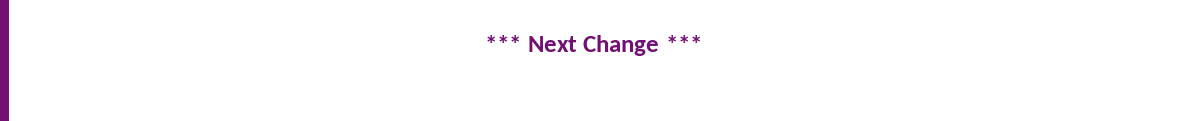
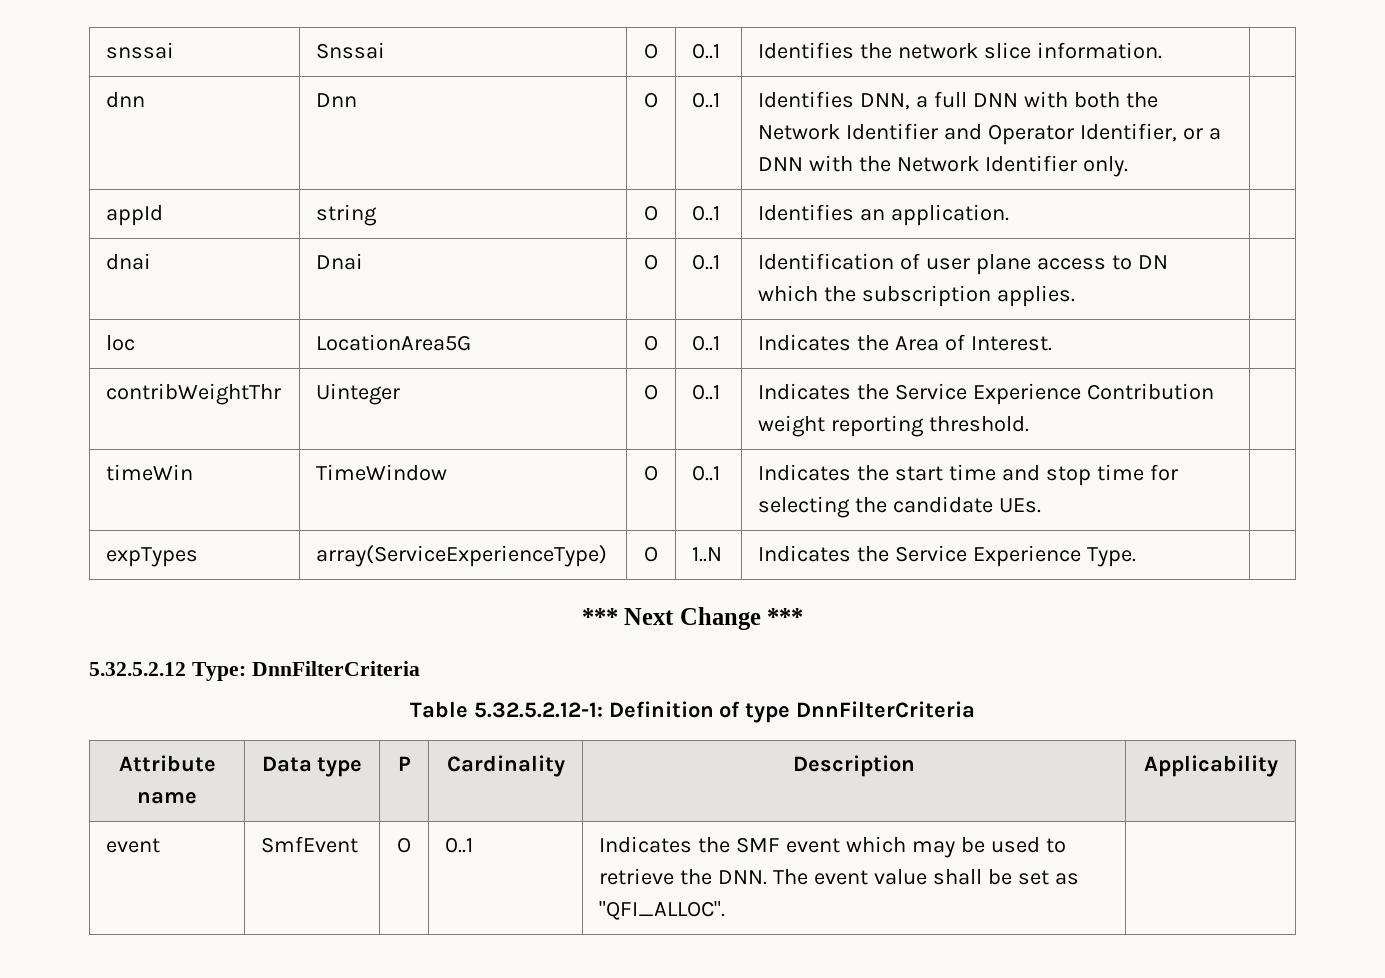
+ snssai | Snssai | O | 0..1 | Identifies the network slice information. |
+ dnn | Dnn | O | 0..1 | Identifies DNN, a full DNN with both the Network Identifier and Operator Identifier, or a DNN with the Network Identifier only. |
+ appId | string | O | 0..1 | Identifies an application. |
+ dnai | Dnai | O | 0..1 | Identification of user plane access to DN which the subscription applies. |
+ loc | LocationArea5G | O | 0..1 | Indicates the Area of Interest. |
+ contribWeightThr | Uinteger | O | 0..1 | Indicates the Service Experience Contribution weight reporting threshold. |
+ timeWin | TimeWindow | O | 0..1 | Indicates the start time and stop time for selecting the candidate UEs. |
+ expTypes | array(ServiceExperienceType) | O | 1..N | Indicates the Service Experience Type. |
  *** Next Change ***
+ 5.32.5.2.12 Type: DnnFilterCriteria
+ Table 5.32.5.2.12-1: Definition of type DnnFilterCriteria
+ Attribute name | Data type | P | Cardinality | Description | Applicability
+ event | SmfEvent | O | 0..1 | Indicates the SMF event which may be used to retrieve the DNN. The event value shall be set as "QFI_ALLOC". |

